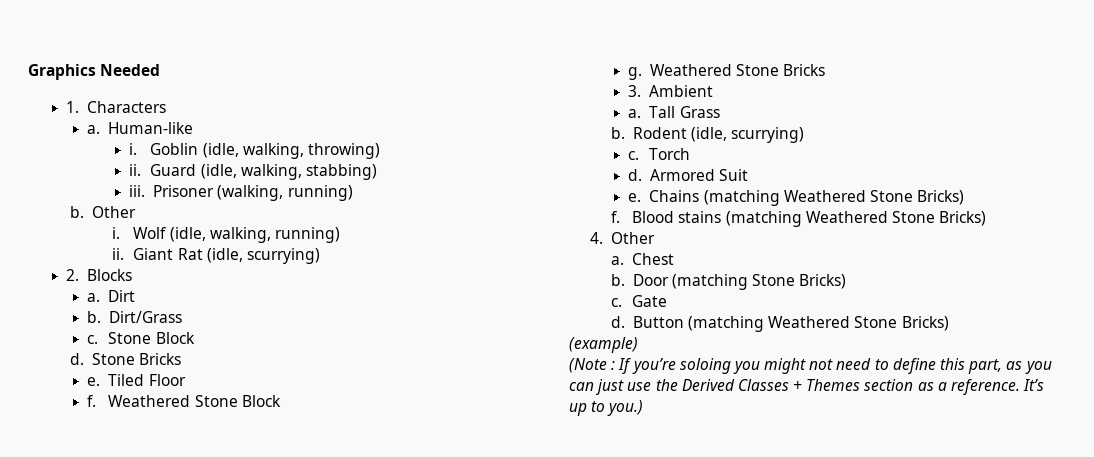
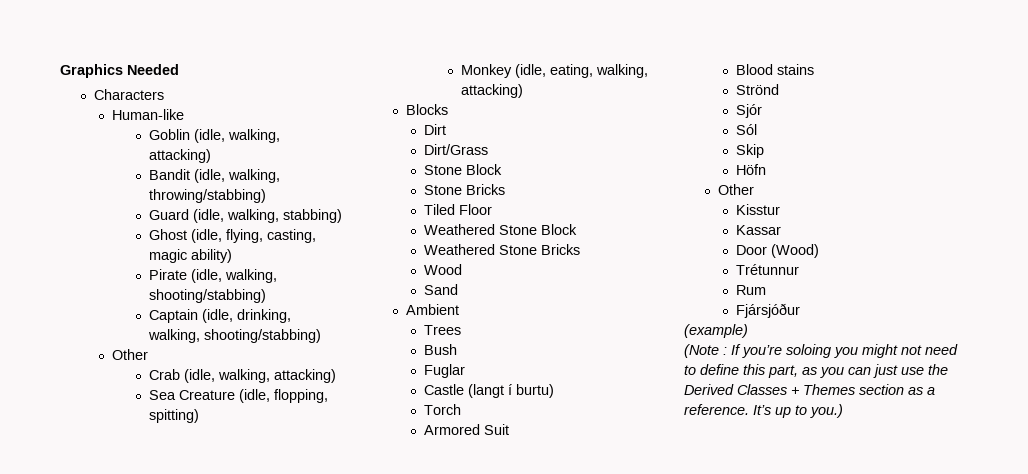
- 1. Characters
- a. Human-like
- i. Goblin (idle, walking, throwing)
- ii. Guard (idle, walking, stabbing)
+ Characters
+ Human-like
+ Goblin (idle, walking, attacking)
+ Bandit (idle, walking, throwing/stabbing)
+ Guard (idle, walking, stabbing)
- iii. Prisoner (walking, running)
- b. Other
- i. Wolf (idle, walking, running)
- ii. Giant Rat (idle, scurrying)
- 2. Blocks
- a. Dirt
- b. Dirt/Grass
- c. Stone Block
- d. Stone Bricks
- e. Tiled Floor
- f. Weathered Stone Block
+ Ghost (idle, flying, casting, magic ability)
+ Pirate (idle, walking, shooting/stabbing)
+ Captain (idle, drinking, walking, shooting/stabbing)
+ Other
+ Crab (idle, walking, attacking)
+ Sea Creature (idle, flopping, spitting)
+ Monkey (idle, eating, walking, attacking)
+ Blocks
+ Dirt
+ Dirt/Grass
+ Stone Block
+ Stone Bricks
+ Tiled Floor
+ Weathered Stone Block
- g.
- 3. Ambient
+ Wood
+ Sand
+ Ambient
- a. Tall Grass
- b. Rodent (idle, scurrying)
- c. Torch
- d. Armored Suit
+ Trees
+ Bush
+ Fuglar
+ Castle (langt í burtu)
+ Torch
+ Armored Suit
- e. Chains (matching Weathered Stone Bricks)
- f. Blood stains (matching Weathered Stone Bricks)
- 4. Other
- a. Chest
- b. Door (matching Stone Bricks)
- c. Gate
- d. Button (matching Weathered Stone Bricks)
+ Blood stains
+ Strönd
+ Sjór
+ Sól
+ Skip
+ Höfn
+ Other
+ Kisstur
+ Kassar
+ Door (Wood)
+ Trétunnur
+ Rum
+ Fjársjóður

